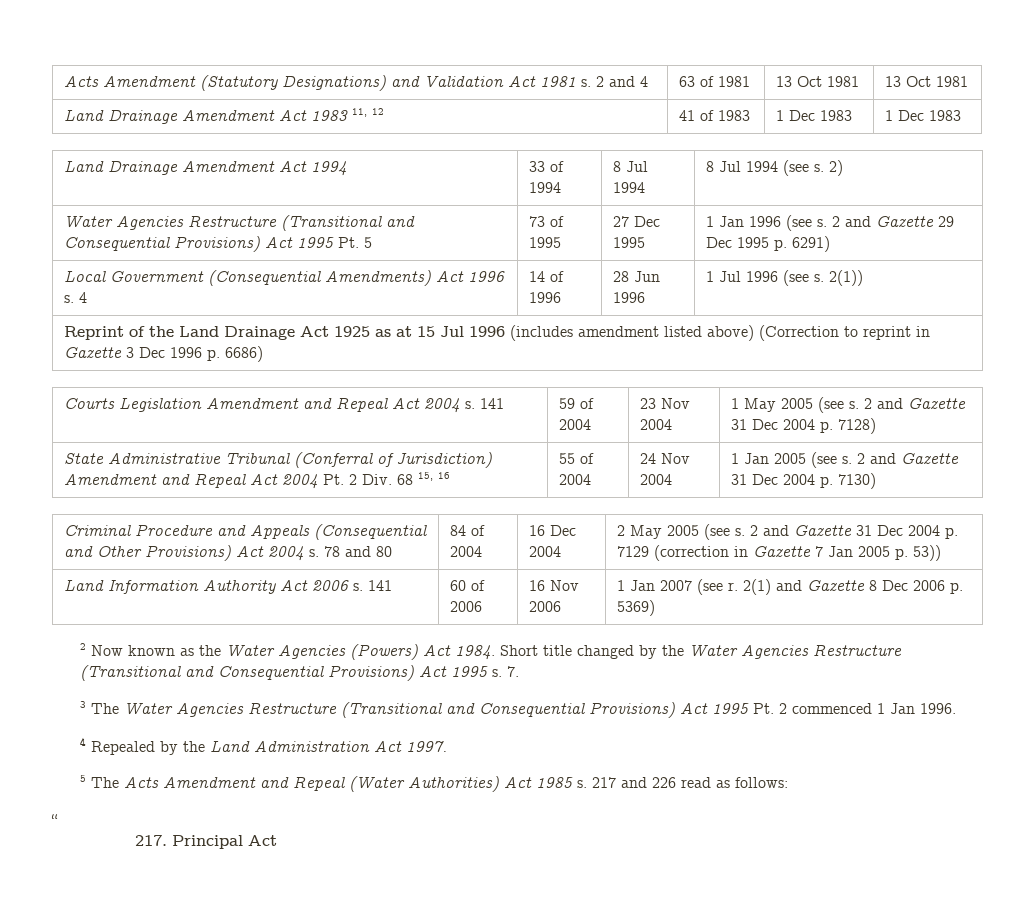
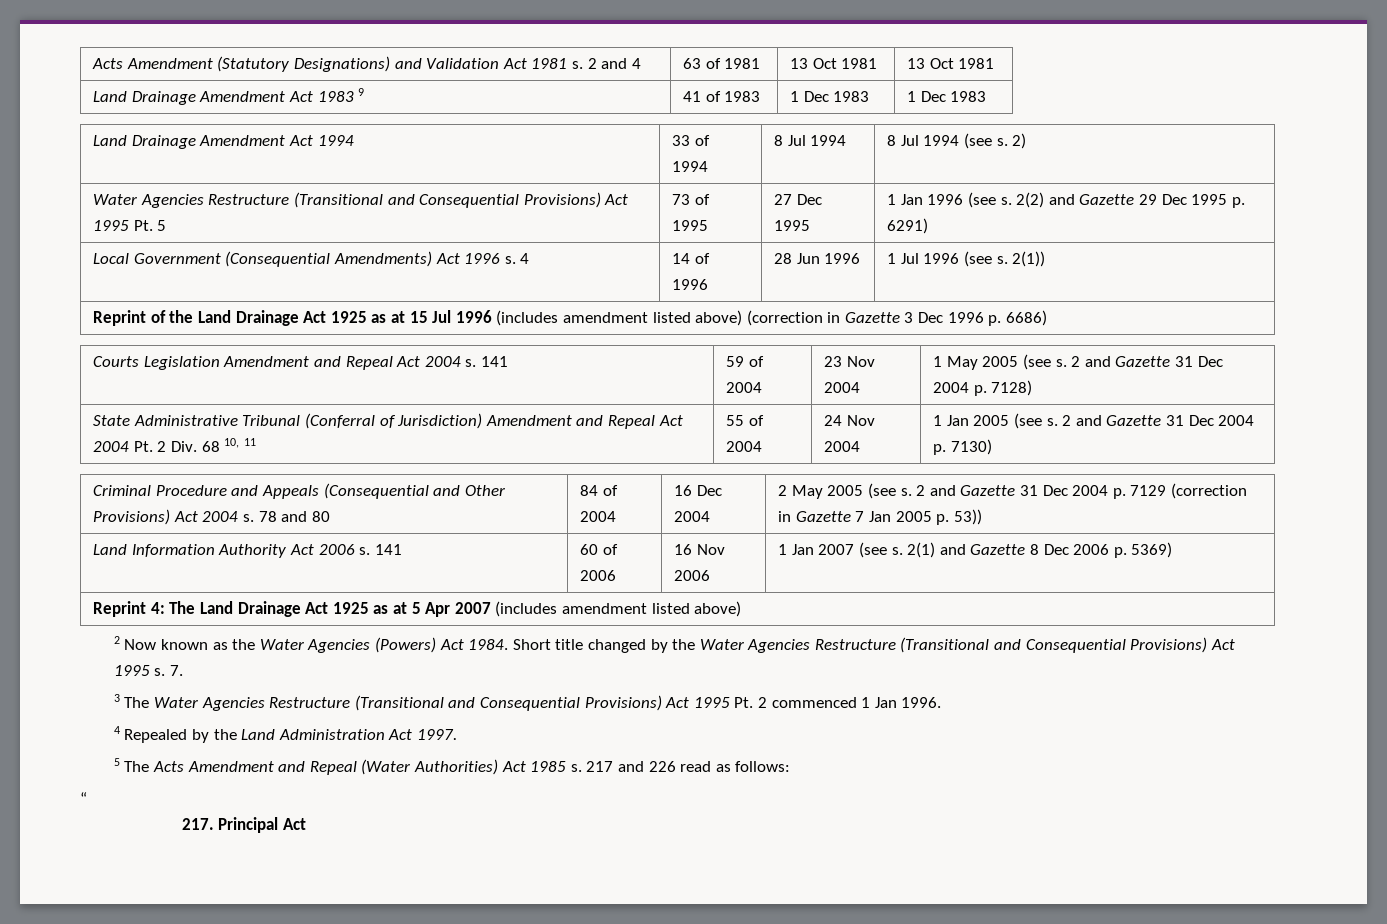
- Land Drainage Amendment Act 1983 11, 12 | 41 of 1983 | 1 Dec 1983 | 1 Dec 1983
+ Land Drainage Amendment Act 1983 9 | 41 of 1983 | 1 Dec 1983 | 1 Dec 1983
- Water Agencies Restructure (Transitional and Consequential Provisions) Act 1995 Pt. 5 | 73 of 1995 | 27 Dec 1995 | 1 Jan 1996 (see s. 2 and Gazette 29 Dec 1995 p. 6291)
+ Water Agencies Restructure (Transitional and Consequential Provisions) Act 1995 Pt. 5 | 73 of 1995 | 27 Dec 1995 | 1 Jan 1996 (see s. 2(2) and Gazette 29 Dec 1995 p. 6291)
- Reprint of the Land Drainage Act 1925 as at 15 Jul 1996 (includes amendment listed above) (Correction to reprint in Gazette 3 Dec 1996 p. 6686)
+ Reprint of the Land Drainage Act 1925 as at 15 Jul 1996 (includes amendment listed above) (correction in Gazette 3 Dec 1996 p. 6686)
- State Administrative Tribunal (Conferral of Jurisdiction) Amendment and Repeal Act 2004 Pt. 2 Div. 68 15, 16 | 55 of 2004 | 24 Nov 2004 | 1 Jan 2005 (see s. 2 and Gazette 31 Dec 2004 p. 7130)
+ State Administrative Tribunal (Conferral of Jurisdiction) Amendment and Repeal Act 2004 Pt. 2 Div. 68 10, 11 | 55 of 2004 | 24 Nov 2004 | 1 Jan 2005 (see s. 2 and Gazette 31 Dec 2004 p. 7130)
- Land Information Authority Act 2006 s. 141 | 60 of 2006 | 16 Nov 2006 | 1 Jan 2007 (see r. 2(1) and Gazette 8 Dec 2006 p. 5369)
+ Land Information Authority Act 2006 s. 141 | 60 of 2006 | 16 Nov 2006 | 1 Jan 2007 (see s. 2(1) and Gazette 8 Dec 2006 p. 5369)
+ Reprint 4: The Land Drainage Act 1925 as at 5 Apr 2007 (includes amendment listed above)

